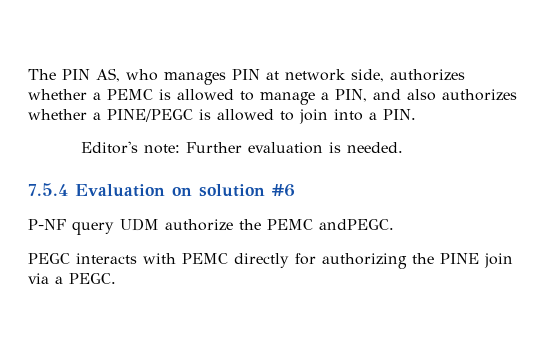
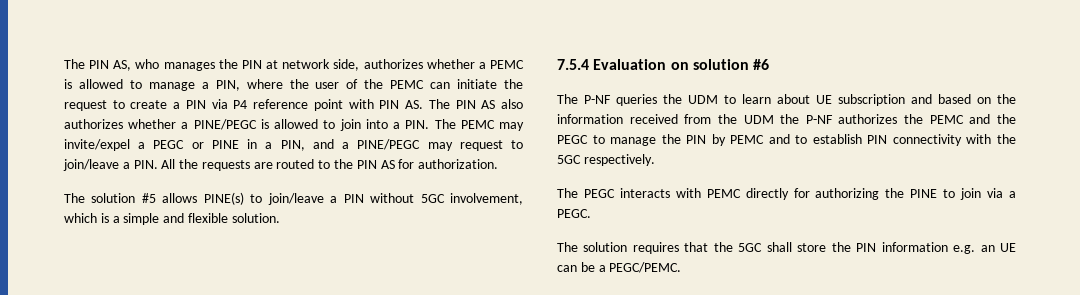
- The PIN AS, who manages PIN at network side, authorizes whether a PEMC is allowed to manage a PIN, and also authorizes whether a PINE/PEGC is allowed to join into a PIN.
- Editor's note: Further evaluation is needed.
+ The PIN AS, who manages the PIN at network side, authorizes whether a PEMC is allowed to manage a PIN, where the user of the PEMC can initiate the request to create a PIN via P4 reference point with PIN AS. The PIN AS also authorizes whether a PINE/PEGC is allowed to join into a PIN. The PEMC may invite/expel a PEGC or PINE in a PIN, and a PINE/PEGC may request to join/leave a PIN. All the requests are routed to the PIN AS for authorization.
+ The solution #5 allows PINE(s) to join/leave a PIN without 5GC involvement, which is a simple and flexible solution.
- P-NF query UDM authorize the PEMC andPEGC.
- PEGC interacts with PEMC directly for authorizing the PINE join via a PEGC.
+ The P-NF queries the UDM to learn about UE subscription and based on the information received from the UDM the P-NF authorizes the PEMC and the PEGC to manage the PIN by PEMC and to establish PIN connectivity with the 5GC respectively.
+ The PEGC interacts with PEMC directly for authorizing the PINE to join via a PEGC.
+ The solution requires that the 5GC shall store the PIN information e.g. an UE can be a PEGC/PEMC.

